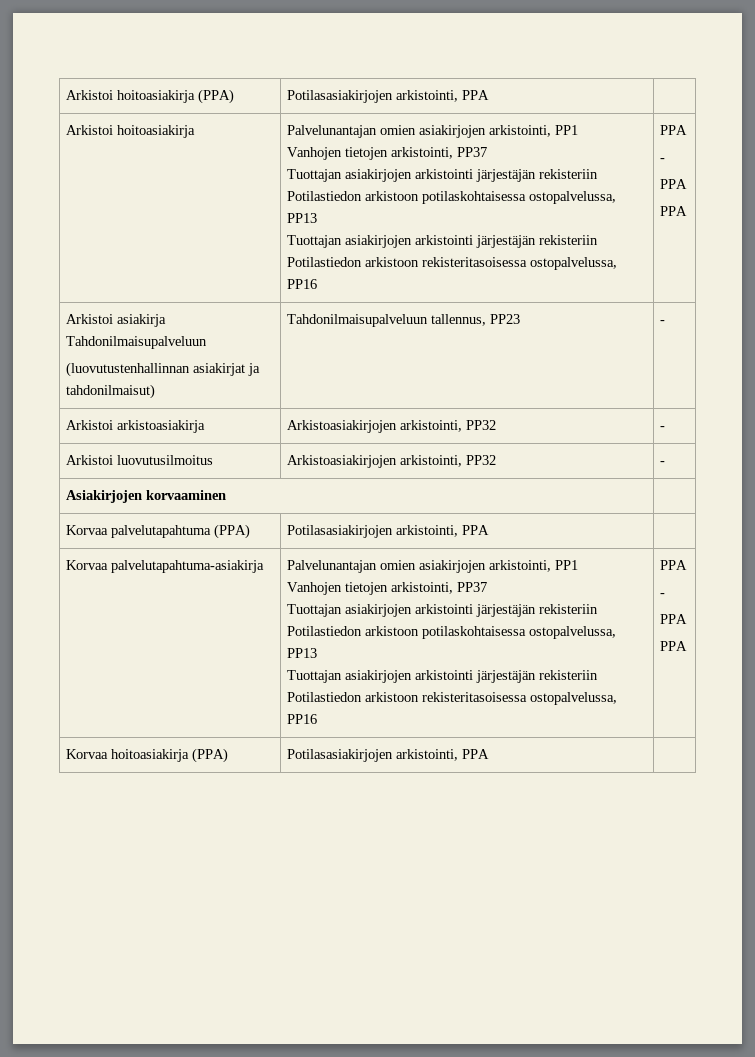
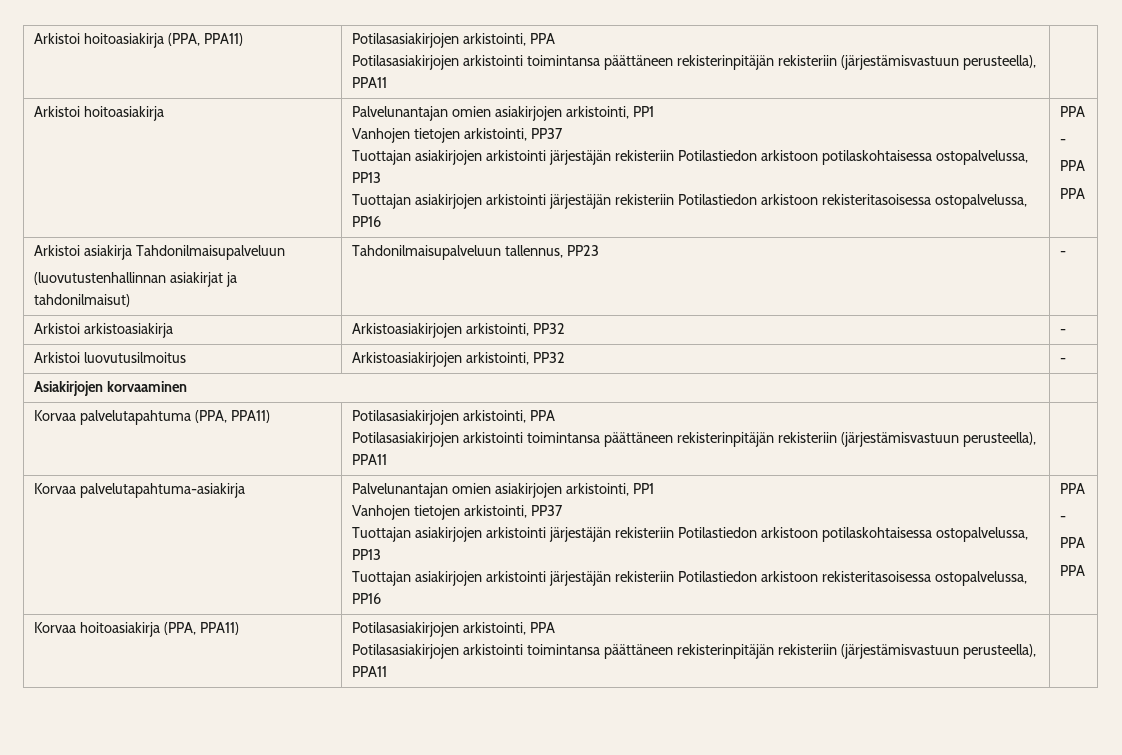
- Arkistoi hoitoasiakirja (PPA) | Potilasasiakirjojen arkistointi, PPA |
+ Arkistoi hoitoasiakirja (PPA, PPA11) | Potilasasiakirjojen arkistointi, PPA
+ Potilasasiakirjojen arkistointi toimintansa päättäneen rekisterinpitäjän rekisteriin (järjestämisvastuun perusteella), PPA11 |
- Korvaa palvelutapahtuma (PPA) | Potilasasiakirjojen arkistointi, PPA |
+ Korvaa palvelutapahtuma (PPA, PPA11) | Potilasasiakirjojen arkistointi, PPA
+ Potilasasiakirjojen arkistointi toimintansa päättäneen rekisterinpitäjän rekisteriin (järjestämisvastuun perusteella), PPA11 |
- Korvaa hoitoasiakirja (PPA) | Potilasasiakirjojen arkistointi, PPA |
+ Korvaa hoitoasiakirja (PPA, PPA11) | Potilasasiakirjojen arkistointi, PPA
+ Potilasasiakirjojen arkistointi toimintansa päättäneen rekisterinpitäjän rekisteriin (järjestämisvastuun perusteella), PPA11 |

